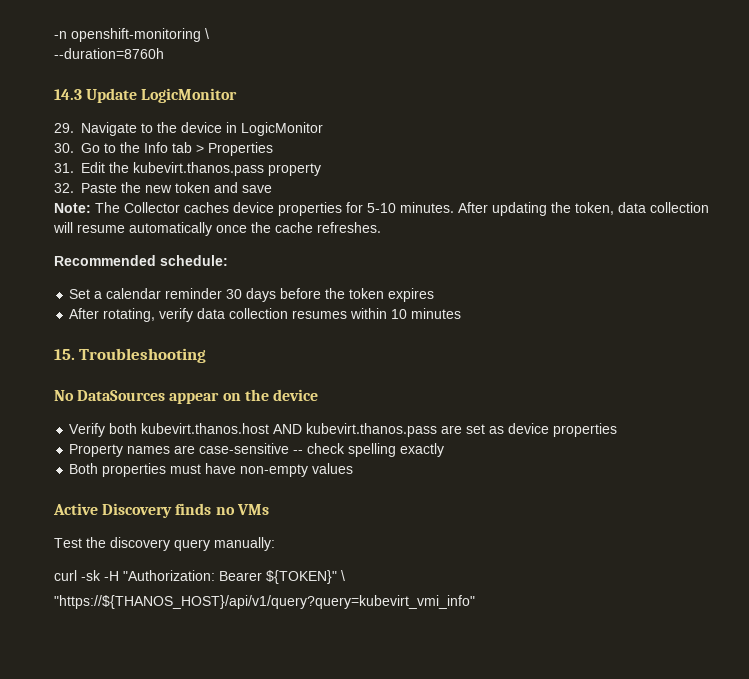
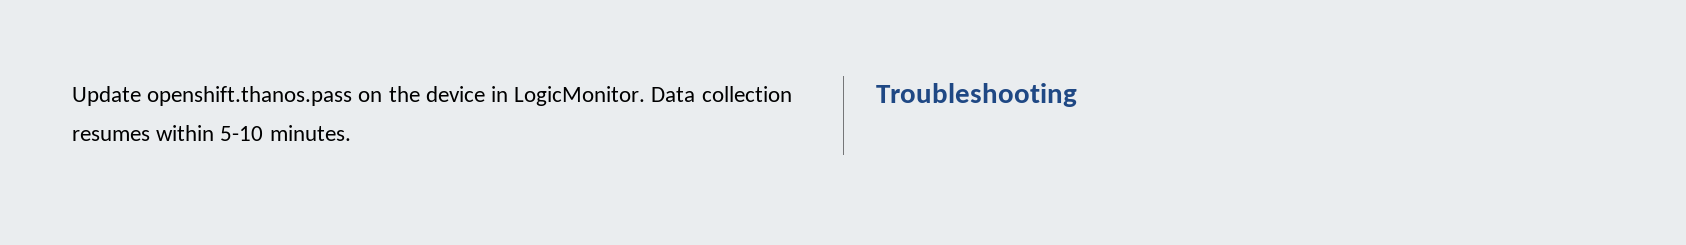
- -n openshift-monitoring \
- --duration=8760h
- 14.3 Update LogicMonitor
- 29. Navigate to the device in LogicMonitor
- 30. Go to the Info tab > Properties
- 31. Edit the kubevirt.thanos.pass property
- 32. Paste the new token and save
- Note: The Collector caches device properties for 5-10 minutes. After updating the token, data collection will resume automatically once the cache refreshes.
- Recommended schedule:
- Set a calendar reminder 30 days before the token expires
- After rotating, verify data collection resumes within 10 minutes
- 15. Troubleshooting
- No DataSources appear on the device
- Verify both kubevirt.thanos.host AND kubevirt.thanos.pass are set as device properties
- Property names are case-sensitive -- check spelling exactly
- Both properties must have non-empty values
- Active Discovery finds no VMs
- Test the discovery query manually:
- curl -sk -H "Authorization: Bearer ${TOKEN}" \
- "https://${THANOS_HOST}/api/v1/query?query=kubevirt_vmi_info"
+ Update openshift.thanos.pass on the device in LogicMonitor. Data collection resumes within 5-10 minutes.
+ Troubleshooting

